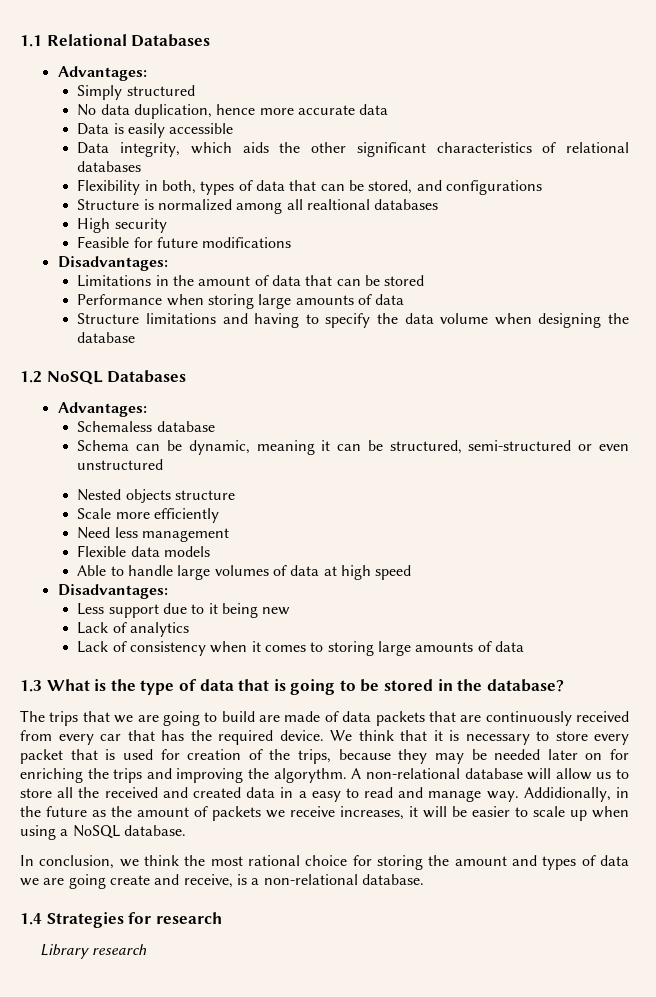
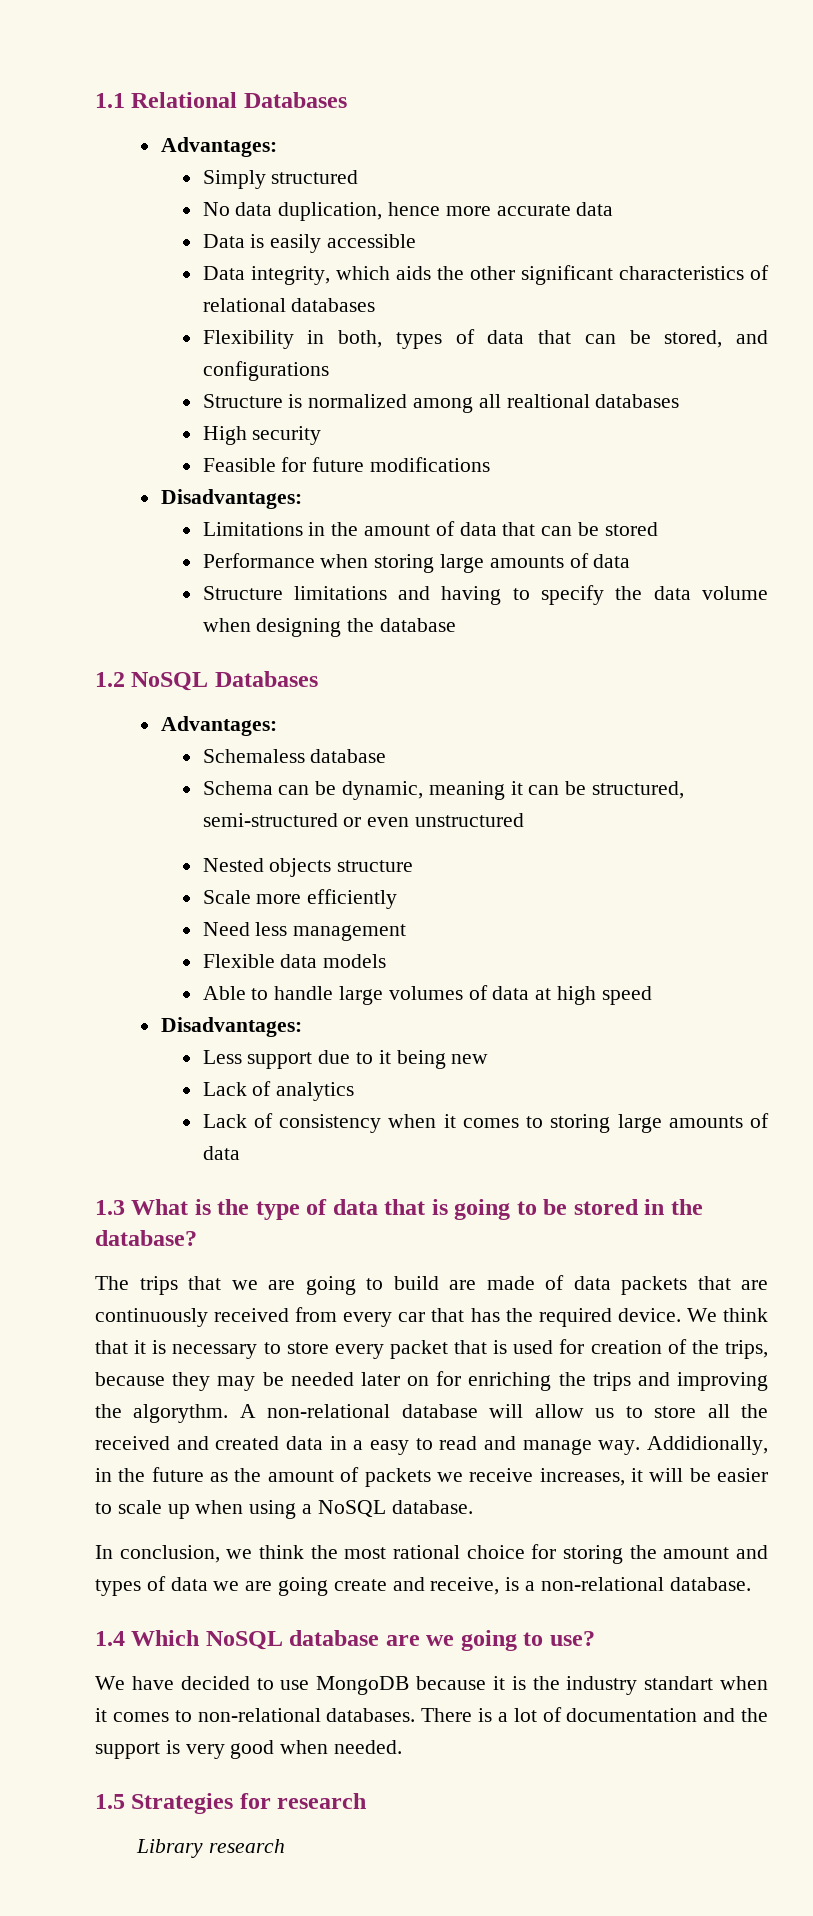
- 1.4 Strategies for research
+ 1.4 Which NoSQL database are we going to use?
+ We have decided to use MongoDB because it is the industry standart when it comes to non-relational databases. There is a lot of documentation and the support is very good when needed.
+ 1.5 Strategies for research

